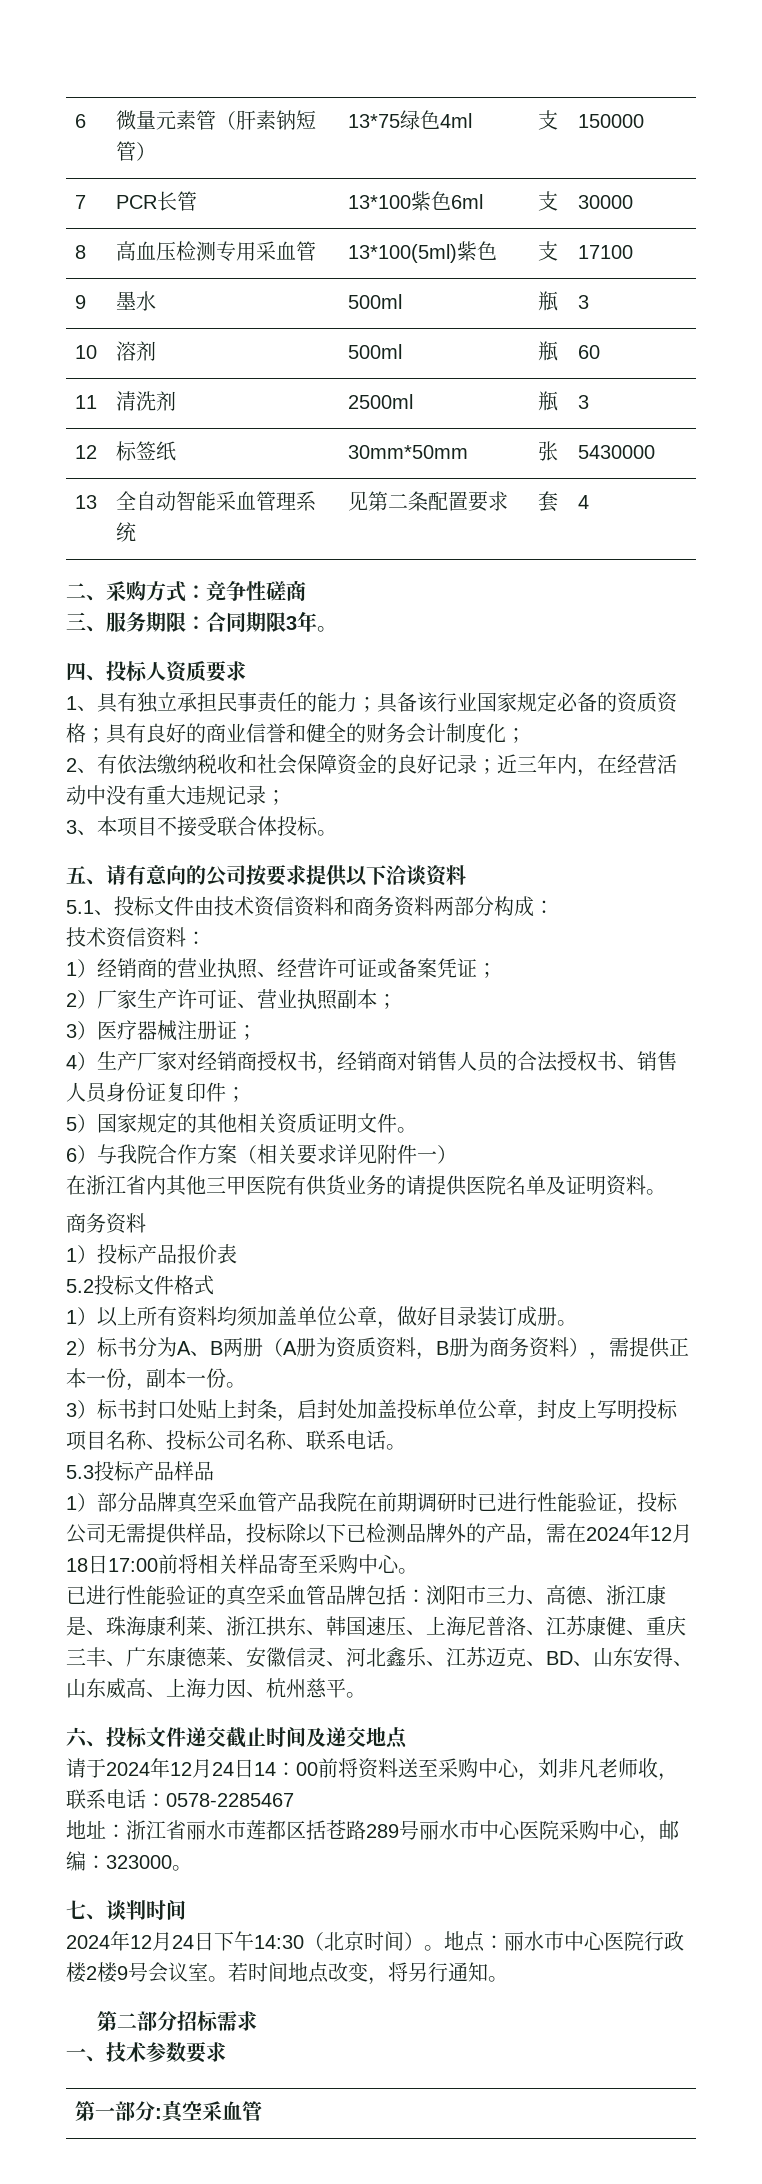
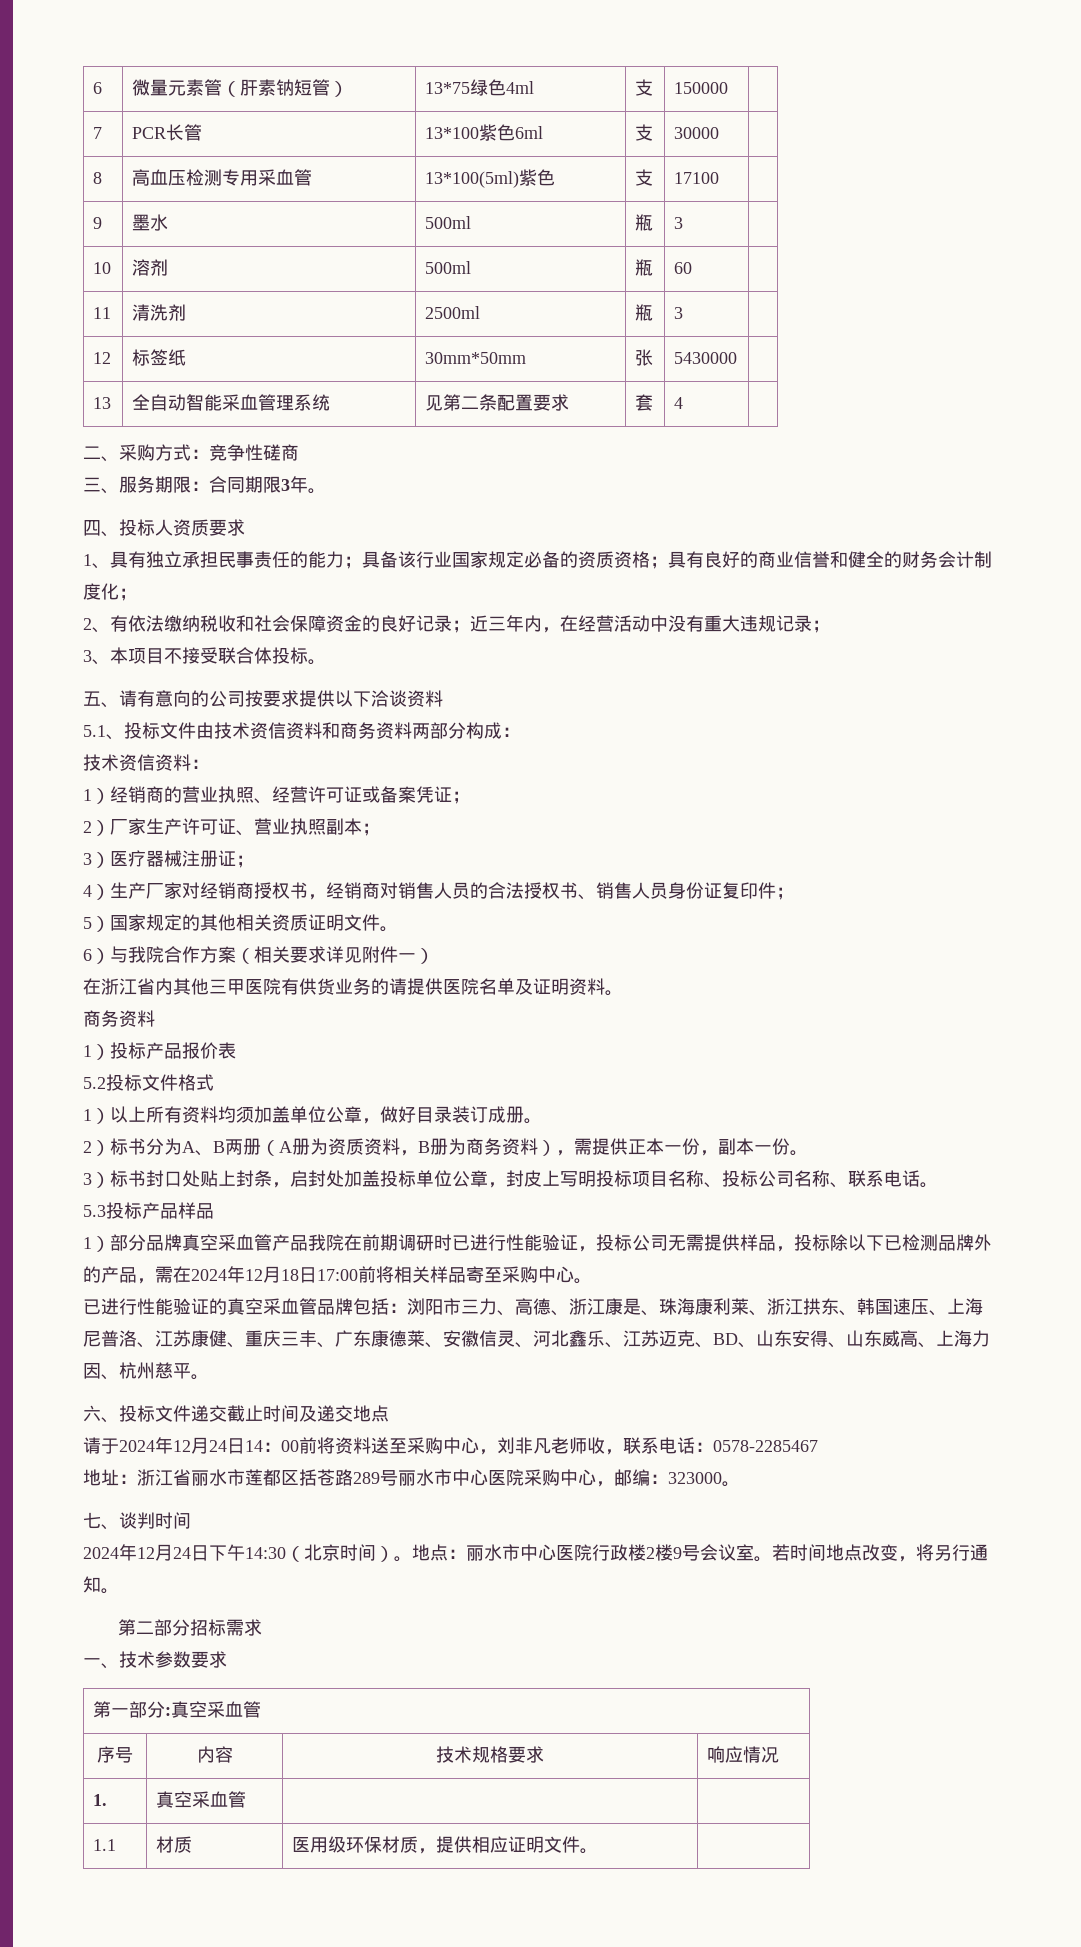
+ 序号 | 内容 | 技术规格要求 | 响应情况
+ 1. | 真空采血管 | |
+ 1.1 | 材质 | 医用级环保材质，提供相应证明文件。 |

